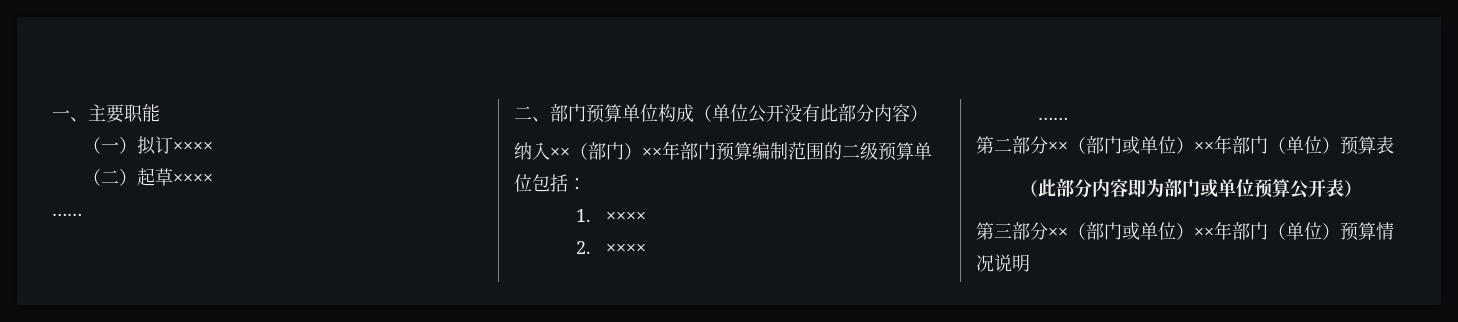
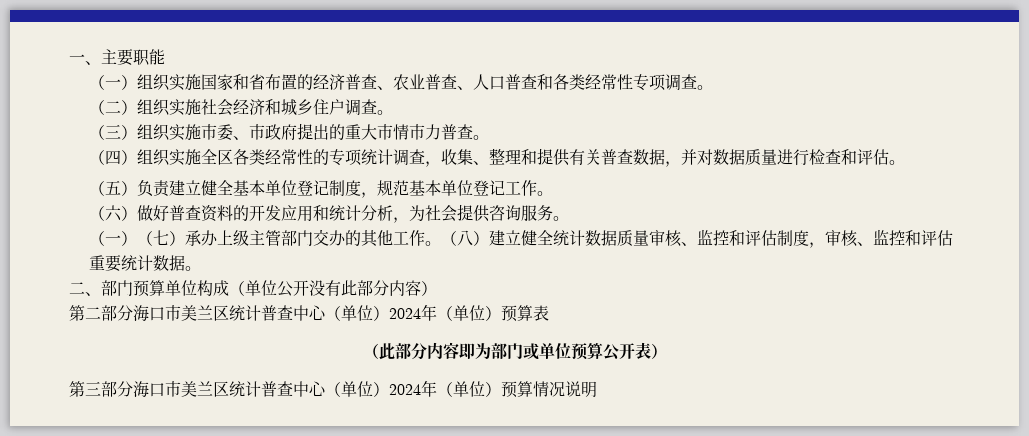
- （一）拟订××××
- （二）起草××××
- ……
+ （一）组织实施国家和省布置的经济普查、农业普查、人口普查和各类经常性专项调查。
+ （二）组织实施社会经济和城乡住户调查。
+ （三）组织实施市委、市政府提出的重大市情市力普查。
+ （四）组织实施全区各类经常性的专项统计调查，收集、整理和提供有关普查数据，并对数据质量进行检查和评估。
+ （五）负责建立健全基本单位登记制度，规范基本单位登记工作。
+ （六）做好普查资料的开发应用和统计分析，为社会提供咨询服务。
+ （一）（七）承办上级主管部门交办的其他工作。（八）建立健全统计数据质量审核、监控和评估制度，审核、监控和评估重要统计数据。
- 纳入××（部门）××年部门预算编制范围的二级预算单位包括：
- 1. ××××
- 2. ××××
- ……
- 第二部分××（部门或单位）××年部门（单位）预算表
+ 第二部分海口市美兰区统计普查中心（单位）2024年（单位）预算表
- 第三部分××（部门或单位）××年部门（单位）预算情况说明
+ 第三部分海口市美兰区统计普查中心（单位）2024年（单位）预算情况说明

